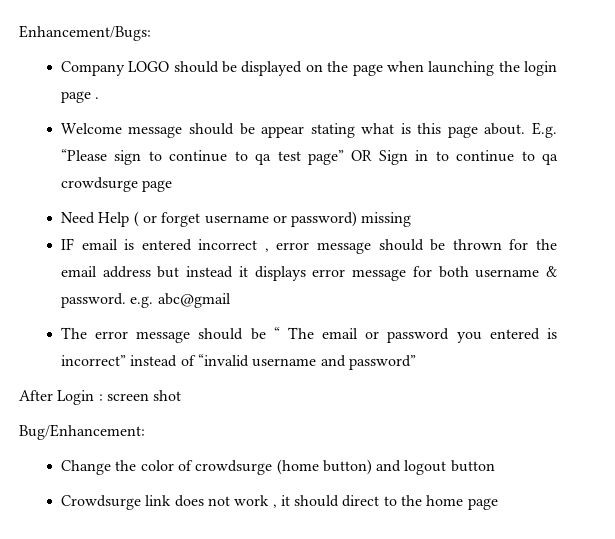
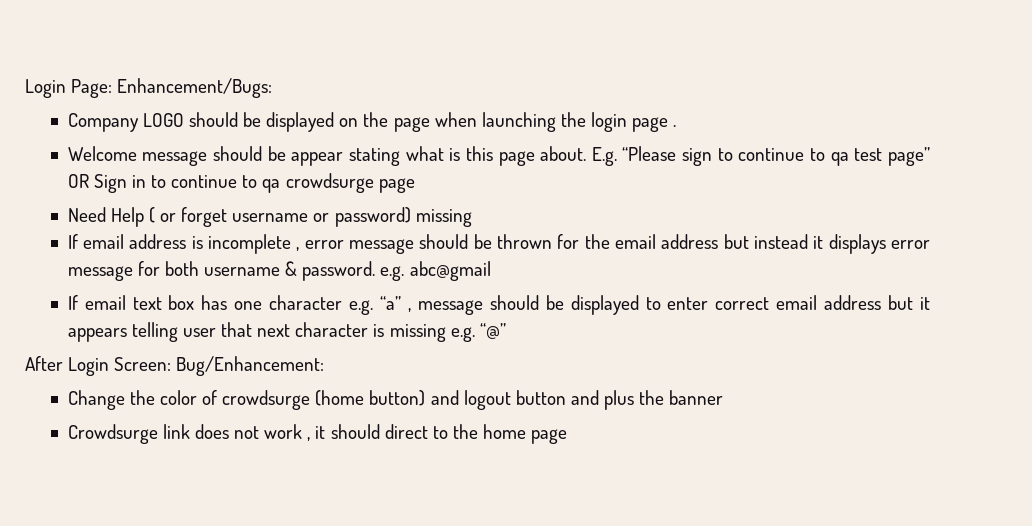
- Enhancement/Bugs:
+ Login Page: Enhancement/Bugs:
- IF email is entered incorrect , error message should be thrown for the email address but instead it displays error message for both username & password. e.g. abc@gmail
+ If email address is incomplete , error message should be thrown for the email address but instead it displays error message for both username & password. e.g. abc@gmail
- The error message should be “ The email or password you entered is incorrect” instead of “invalid username and password”
+ If email text box has one character e.g. “a” , message should be displayed to enter correct email address but it appears telling user that next character is missing e.g. “@”
- After Login : screen shot
- Bug/Enhancement:
+ After Login Screen: Bug/Enhancement:
- Change the color of crowdsurge (home button) and logout button
+ Change the color of crowdsurge (home button) and logout button and plus the banner

